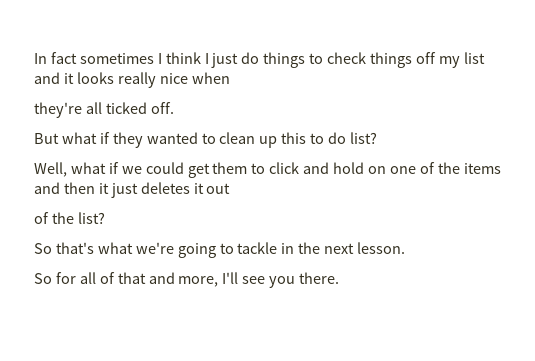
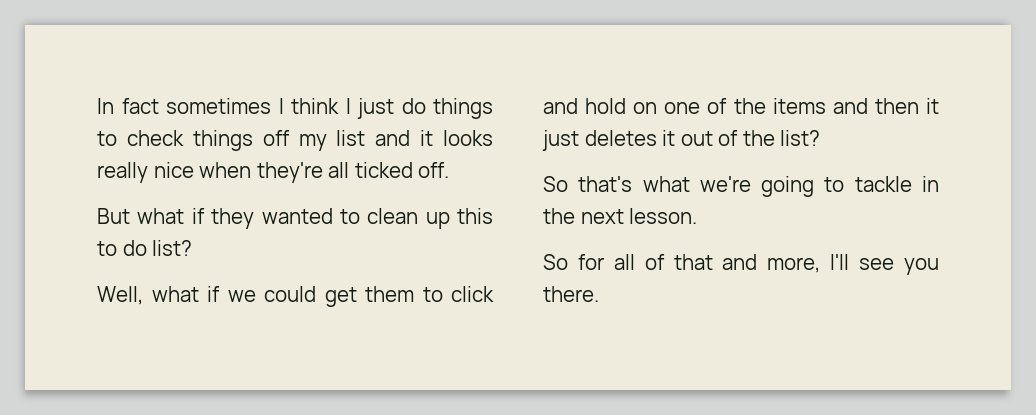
- In fact sometimes I think I just do things to check things off my list and it looks really nice when
- they're all ticked off.
+ In fact sometimes I think I just do things to check things off my list and it looks really nice when they're all ticked off.
- Well, what if we could get them to click and hold on one of the items and then it just deletes it out
- of the list?
+ Well, what if we could get them to click and hold on one of the items and then it just deletes it out of the list?

